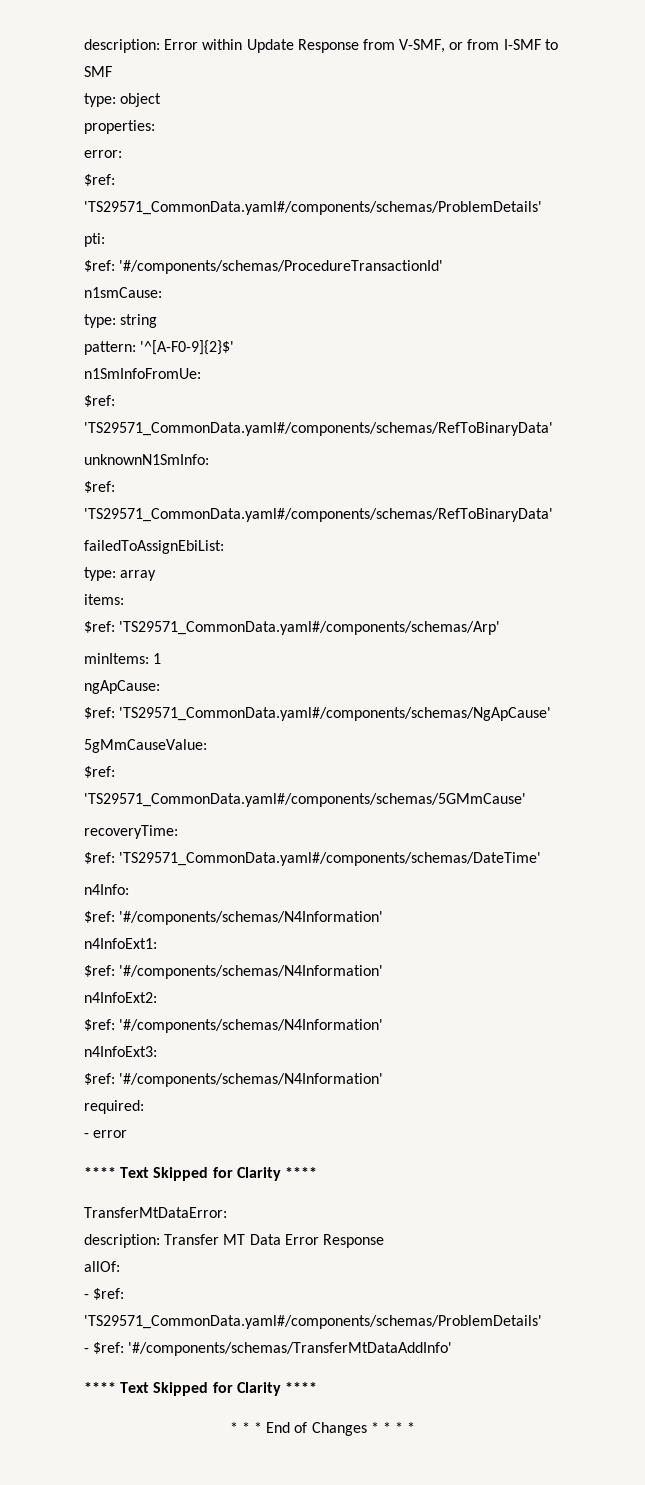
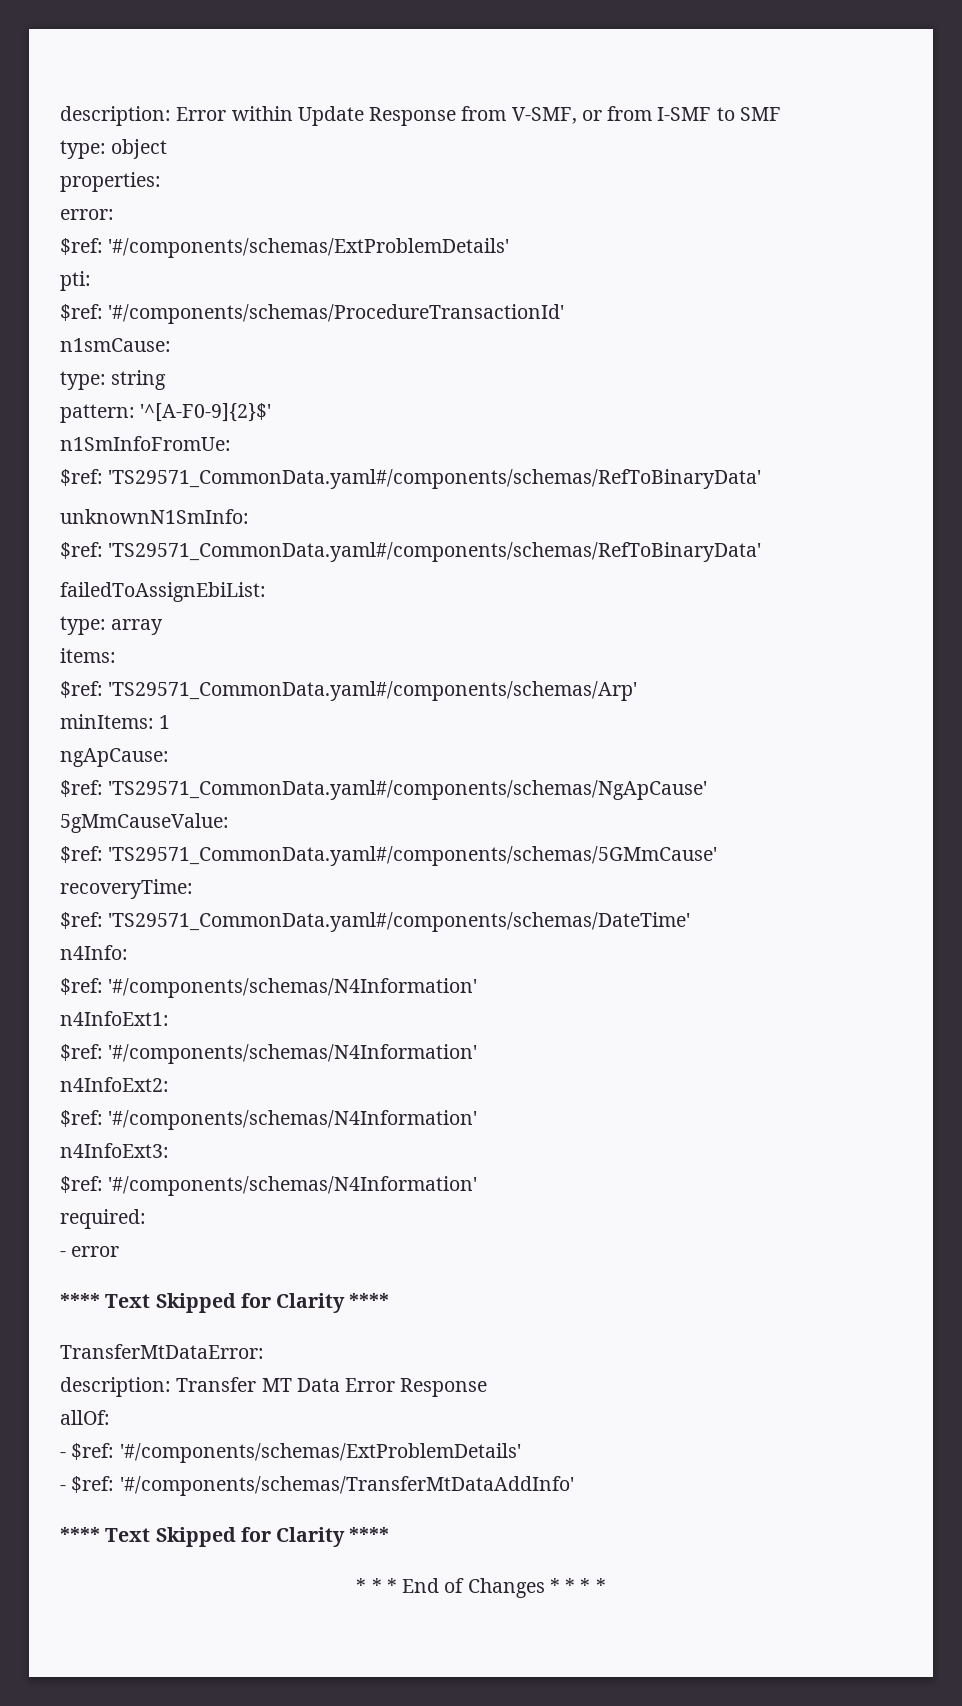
  error:
- $ref: 'TS29571_CommonData.yaml#/components/schemas/ProblemDetails'
+ $ref: '#/components/schemas/ExtProblemDetails'
- - $ref: 'TS29571_CommonData.yaml#/components/schemas/ProblemDetails'
+ - $ref: '#/components/schemas/ExtProblemDetails'

